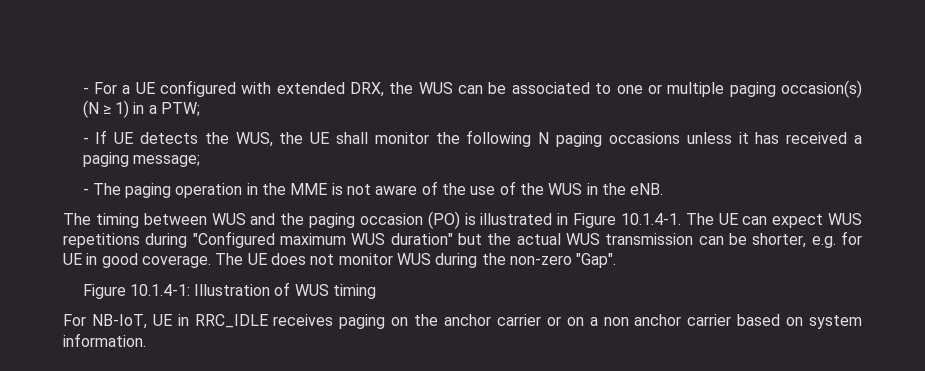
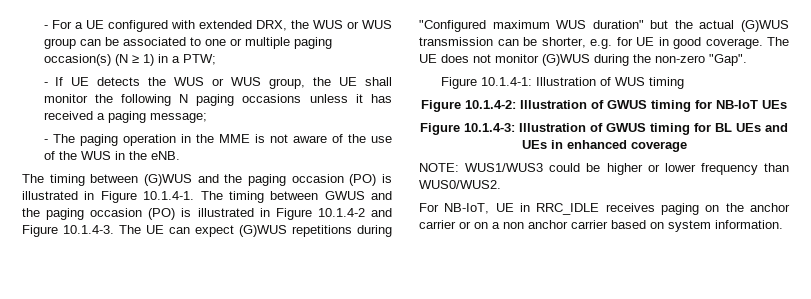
- - For a UE configured with extended DRX, the WUS can be associated to one or multiple paging occasion(s) (N ≥ 1) in a PTW;
+ - For a UE configured with extended DRX, the WUS or WUS group can be associated to one or multiple paging occasion(s) (N ≥ 1) in a PTW;
- - If UE detects the WUS, the UE shall monitor the following N paging occasions unless it has received a paging message;
+ - If UE detects the WUS or WUS group, the UE shall monitor the following N paging occasions unless it has received a paging message;
- The timing between WUS and the paging occasion (PO) is illustrated in Figure 10.1.4-1. The UE can expect WUS repetitions during "Configured maximum WUS duration" but the actual WUS transmission can be shorter, e.g. for UE in good coverage.
+ The timing between (G)WUS and the paging occasion (PO) is illustrated in Figure 10.1.4-1. The timing between GWUS and the paging occasion (PO) is illustrated in Figure 10.1.4-2 and Figure 10.1.4-3. The UE can expect (G)WUS repetitions during "Configured maximum WUS duration" but the actual (G)WUS transmission can be shorter, e.g. for UE in good coverage.
- The UE does not monitor WUS during the non-zero "Gap".
+ The UE does not monitor (G)WUS during the non-zero "Gap".
+ Figure 10.1.4-2: Illustration of GWUS timing for NB-IoT UEs
+ Figure 10.1.4-3: Illustration of GWUS timing for BL UEs and UEs in enhanced coverage
+ NOTE: WUS1/WUS3 could be higher or lower frequency than WUS0/WUS2.

